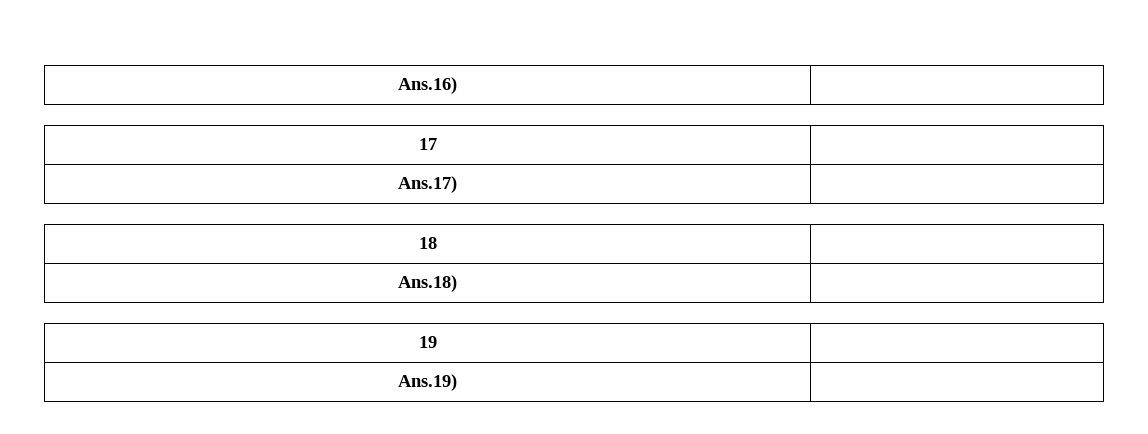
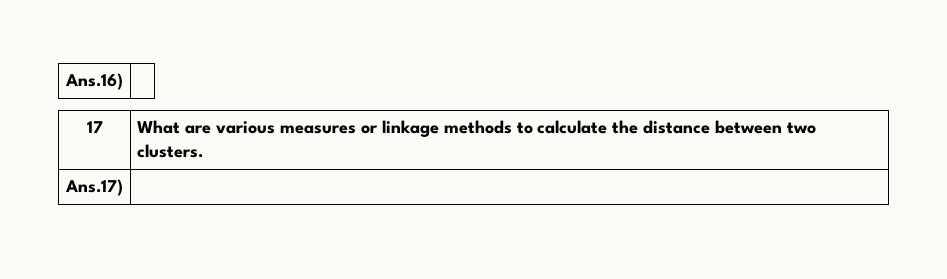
- 17 |
+ 17 | What are various measures or linkage methods to calculate the distance between two clusters.
  Ans.17) |
- 18 |
- Ans.18) |
- 19 |
- Ans.19) |

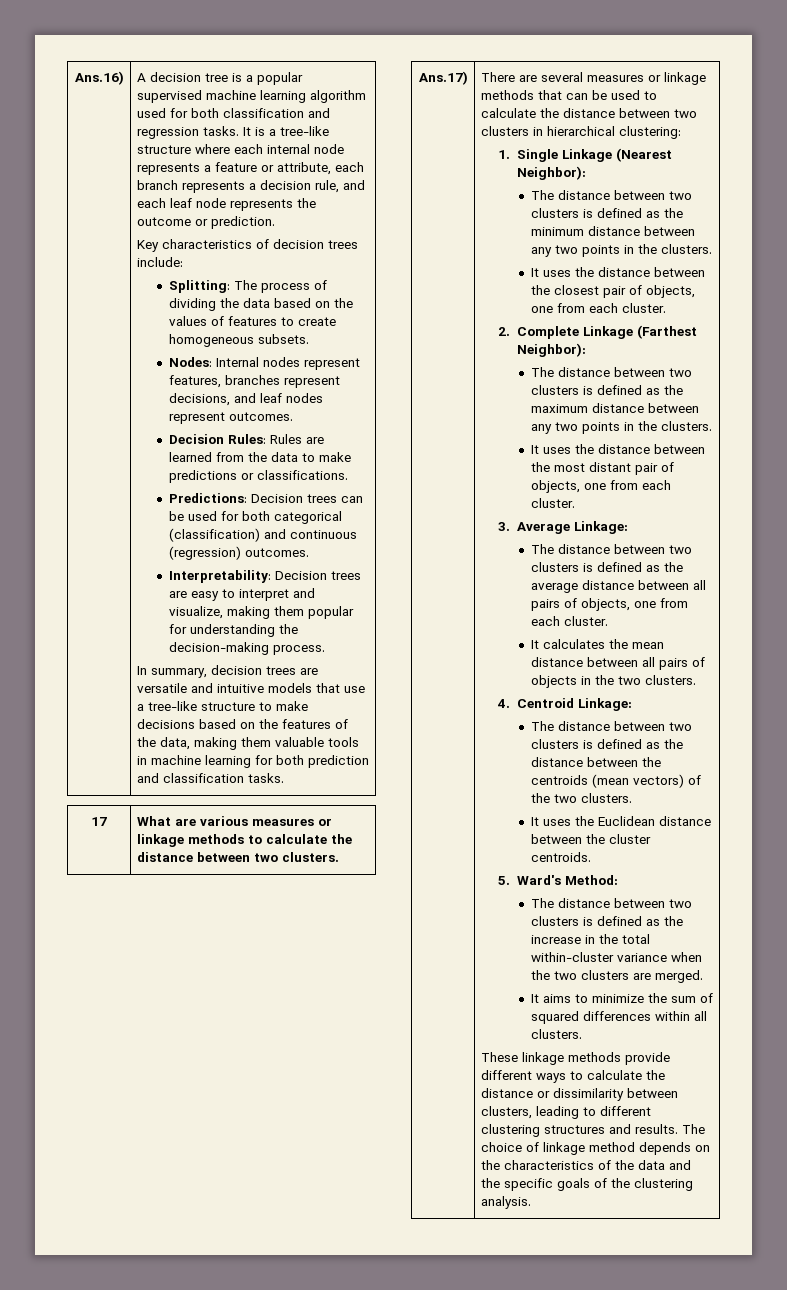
+ A decision tree is a popular supervised machine learning algorithm used for both classification and regression tasks. It is a tree-like structure where each internal node represents a feature or attribute, each branch represents a decision rule, and each leaf node represents the outcome or prediction.
+ Key characteristics of decision trees include:
+ Splitting: The process of dividing the data based on the values of features to create homogeneous subsets.
+ Nodes: Internal nodes represent features, branches represent decisions, and leaf nodes represent outcomes.
+ Decision Rules: Rules are learned from the data to make predictions or classifications.
+ Predictions: Decision trees can be used for both categorical (classification) and continuous (regression) outcomes.
+ Interpretability: Decision trees are easy to interpret and visualize, making them popular for understanding the decision-making process.
+ In summary, decision trees are versatile and intuitive models that use a tree-like structure to make decisions based on the features of the data, making them valuable tools in machine learning for both prediction and classification tasks.
+ There are several measures or linkage methods that can be used to calculate the distance between two clusters in hierarchical clustering:
+ 1. Single Linkage (Nearest Neighbor):
+ The distance between two clusters is defined as the minimum distance between any two points in the clusters.
+ It uses the distance between the closest pair of objects, one from each cluster.
+ 2. Complete Linkage (Farthest Neighbor):
+ The distance between two clusters is defined as the maximum distance between any two points in the clusters.
+ It uses the distance between the most distant pair of objects, one from each cluster.
+ 3. Average Linkage:
+ The distance between two clusters is defined as the average distance between all pairs of objects, one from each cluster.
+ It calculates the mean distance between all pairs of objects in the two clusters.
+ 4. Centroid Linkage:
+ The distance between two clusters is defined as the distance between the centroids (mean vectors) of the two clusters.
+ It uses the Euclidean distance between the cluster centroids.
+ 5. Ward's Method:
+ The distance between two clusters is defined as the increase in the total within-cluster variance when the two clusters are merged.
+ It aims to minimize the sum of squared differences within all clusters.
+ These linkage methods provide different ways to calculate the distance or dissimilarity between clusters, leading to different clustering structures and results. The choice of linkage method depends on the characteristics of the data and the specific goals of the clustering analysis.

